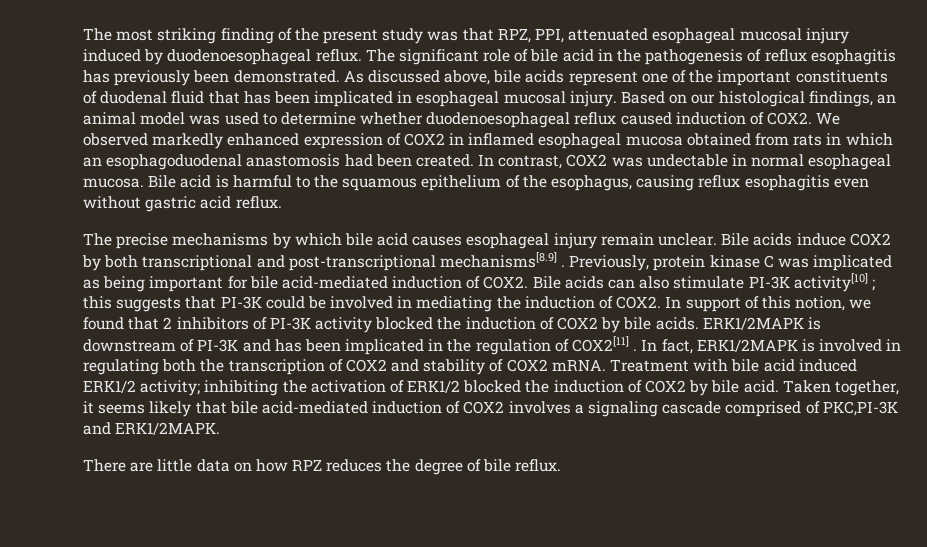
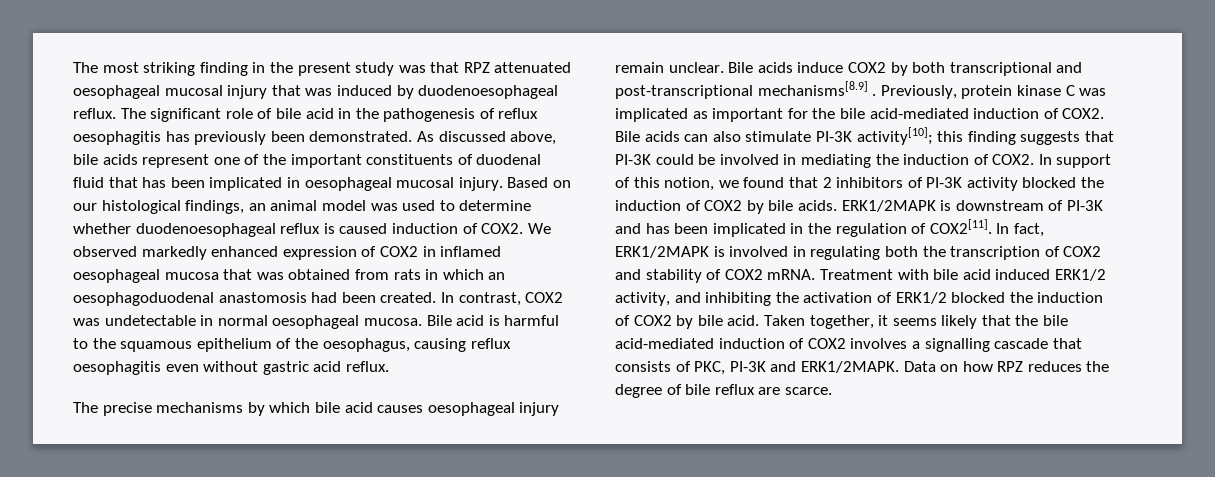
- The most striking finding of the present study was that RPZ, PPI, attenuated esophageal mucosal injury induced by duodenoesophageal reflux.
+ The most striking finding in the present study was that RPZ attenuated oesophageal mucosal injury that was induced by duodenoesophageal reflux.
- The significant role of bile acid in the pathogenesis of reflux esophagitis has previously been demonstrated.
+ The significant role of bile acid in the pathogenesis of reflux oesophagitis has previously been demonstrated.
- As discussed above, bile acids represent one of the important constituents of duodenal fluid that has been implicated in esophageal mucosal injury.
+ As discussed above, bile acids represent one of the important constituents of duodenal fluid that has been implicated in oesophageal mucosal injury.
- Based on our histological findings, an animal model was used to determine whether duodenoesophageal reflux caused induction of COX2.
+ Based on our histological findings, an animal model was used to determine whether duodenoesophageal reflux is caused induction of COX2.
- We observed markedly enhanced expression of COX2 in inflamed esophageal mucosa obtained from rats in which an esophagoduodenal anastomosis had been created.
+ We observed markedly enhanced expression of COX2 in inflamed oesophageal mucosa that was obtained from rats in which an oesophagoduodenal anastomosis had been created.
- In contrast, COX2 was undectable in normal esophageal mucosa.
+ In contrast, COX2 was undetectable in normal oesophageal mucosa.
- Bile acid is harmful to the squamous epithelium of the esophagus, causing reflux esophagitis even without gastric acid reflux.
+ Bile acid is harmful to the squamous epithelium of the oesophagus, causing reflux oesophagitis even without gastric acid reflux.
- The precise mechanisms by which bile acid causes esophageal injury remain unclear.
+ The precise mechanisms by which bile acid causes oesophageal injury remain unclear.
- Previously, protein kinase C was implicated as being important for bile acid-mediated induction of COX2.
+ Previously, protein kinase C was implicated as important for the bile acid-mediated induction of COX2.
- Bile acids can also stimulate PI-3K activity[10] ; this suggests that PI-3K could be involved in mediating the induction of COX2.
+ Bile acids can also stimulate PI-3K activity[10]; this finding suggests that PI-3K could be involved in mediating the induction of COX2.
- ERK1/2MAPK is downstream of PI-3K and has been implicated in the regulation of COX2[11] .
+ ERK1/2MAPK is downstream of PI-3K and has been implicated in the regulation of COX2[11].
- Treatment with bile acid induced ERK1/2 activity; inhibiting the activation of ERK1/2 blocked the induction of COX2 by bile acid.
+ Treatment with bile acid induced ERK1/2 activity, and inhibiting the activation of ERK1/2 blocked the induction of COX2 by bile acid.
- Taken together, it seems likely that bile acid-mediated induction of COX2 involves a signaling cascade comprised of PKC,PI-3K and ERK1/2MAPK.
- There are little data on how RPZ reduces the degree of bile reflux.
+ Taken together, it seems likely that the bile acid-mediated induction of COX2 involves a signalling cascade that consists of PKC, PI-3K and ERK1/2MAPK. Data on how RPZ reduces the degree of bile reflux are scarce.

